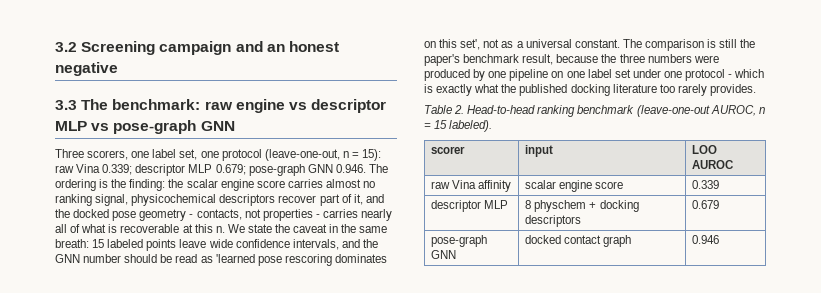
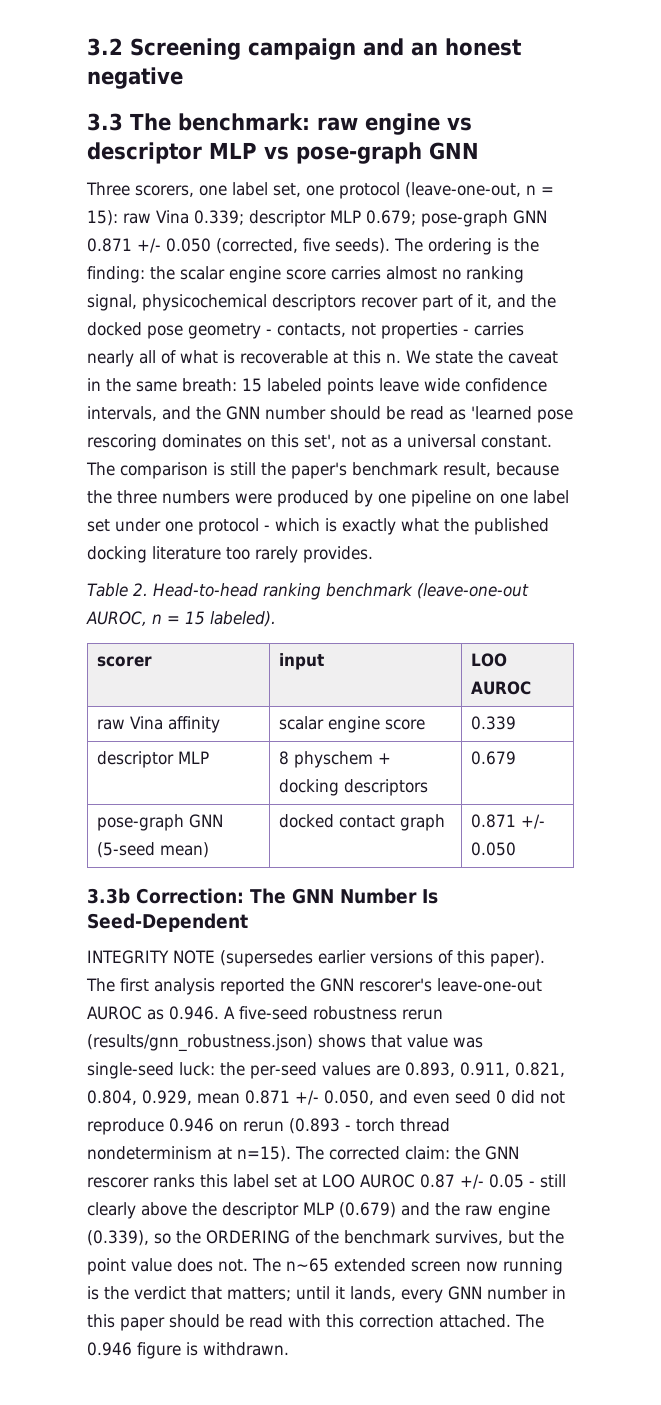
- Three scorers, one label set, one protocol (leave-one-out, n = 15): raw Vina 0.339; descriptor MLP 0.679; pose-graph GNN 0.946. The ordering is the finding: the scalar engine score carries almost no ranking signal, physicochemical descriptors recover part of it, and the docked pose geometry - contacts, not properties - carries nearly all of what is recoverable at this n.
+ Three scorers, one label set, one protocol (leave-one-out, n = 15): raw Vina 0.339; descriptor MLP 0.679; pose-graph GNN 0.871 +/- 0.050 (corrected, five seeds). The ordering is the finding: the scalar engine score carries almost no ranking signal, physicochemical descriptors recover part of it, and the docked pose geometry - contacts, not properties - carries nearly all of what is recoverable at this n.
- pose-graph GNN | docked contact graph | 0.946
+ pose-graph GNN (5-seed mean) | docked contact graph | 0.871 +/- 0.050
+ 3.3b Correction: The GNN Number Is Seed-Dependent
+ INTEGRITY NOTE (supersedes earlier versions of this paper). The first analysis reported the GNN rescorer's leave-one-out AUROC as 0.946. A five-seed robustness rerun (results/gnn_robustness.json) shows that value was single-seed luck: the per-seed values are 0.893, 0.911, 0.821, 0.804, 0.929, mean 0.871 +/- 0.050, and even seed 0 did not reproduce 0.946 on rerun (0.893 - torch thread nondeterminism at n=15). The corrected claim: the GNN rescorer ranks this label set at LOO AUROC 0.87 +/- 0.05 - still clearly above the descriptor MLP (0.679) and the raw engine (0.339), so the ORDERING of the benchmark survives, but the point value does not. The n~65 extended screen now running is the verdict that matters; until it lands, every GNN number in this paper should be read with this correction attached. The 0.946 figure is withdrawn.

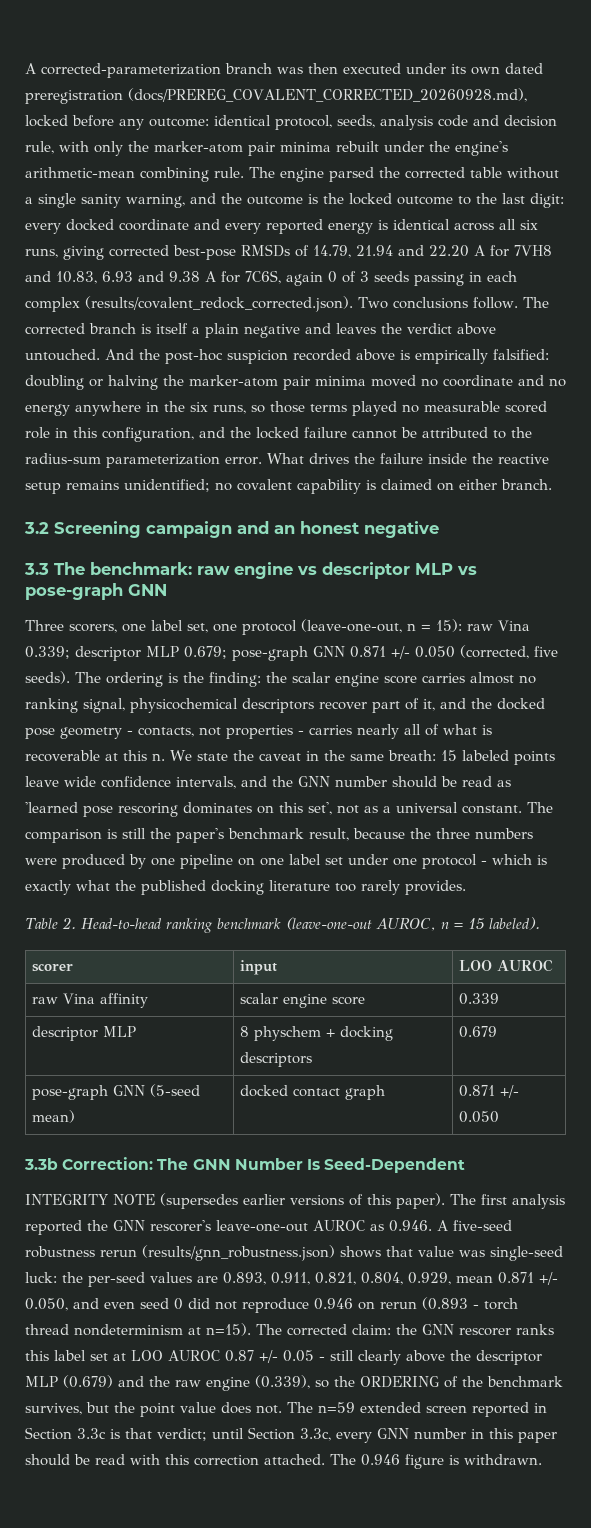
+ A corrected-parameterization branch was then executed under its own dated preregistration (docs/PREREG_COVALENT_CORRECTED_20260928.md), locked before any outcome: identical protocol, seeds, analysis code and decision rule, with only the marker-atom pair minima rebuilt under the engine's arithmetic-mean combining rule. The engine parsed the corrected table without a single sanity warning, and the outcome is the locked outcome to the last digit: every docked coordinate and every reported energy is identical across all six runs, giving corrected best-pose RMSDs of 14.79, 21.94 and 22.20 A for 7VH8 and 10.83, 6.93 and 9.38 A for 7C6S, again 0 of 3 seeds passing in each complex (results/covalent_redock_corrected.json). Two conclusions follow. The corrected branch is itself a plain negative and leaves the verdict above untouched. And the post-hoc suspicion recorded above is empirically falsified: doubling or halving the marker-atom pair minima moved no coordinate and no energy anywhere in the six runs, so those terms played no measurable scored role in this configuration, and the locked failure cannot be attributed to the radius-sum parameterization error. What drives the failure inside the reactive setup remains unidentified; no covalent capability is claimed on either branch.
- The n~65 extended screen now running is the verdict that matters; until it lands, every GNN number in this paper should be read with this correction attached.
+ The n=59 extended screen reported in Section 3.3c is that verdict; until Section 3.3c, every GNN number in this paper should be read with this correction attached.

